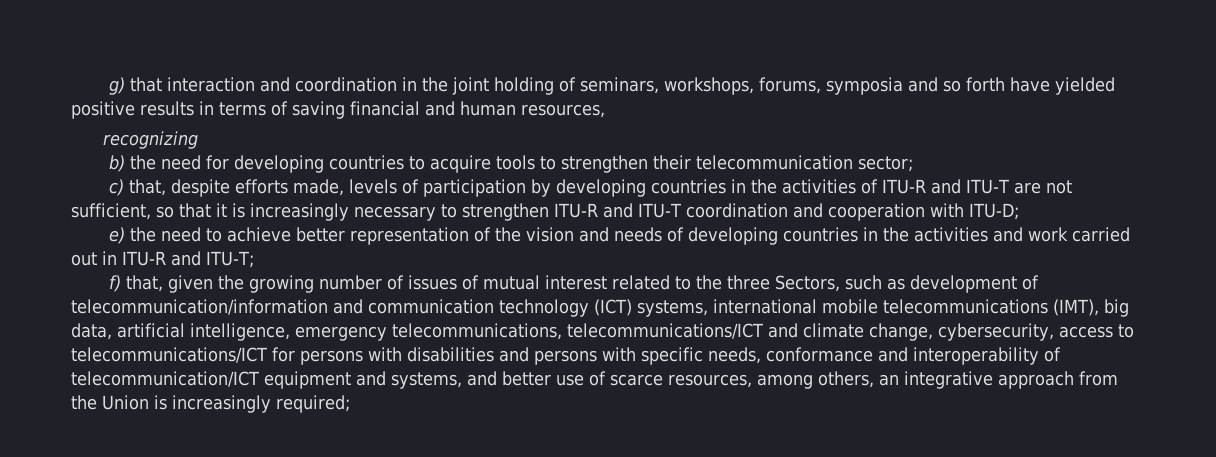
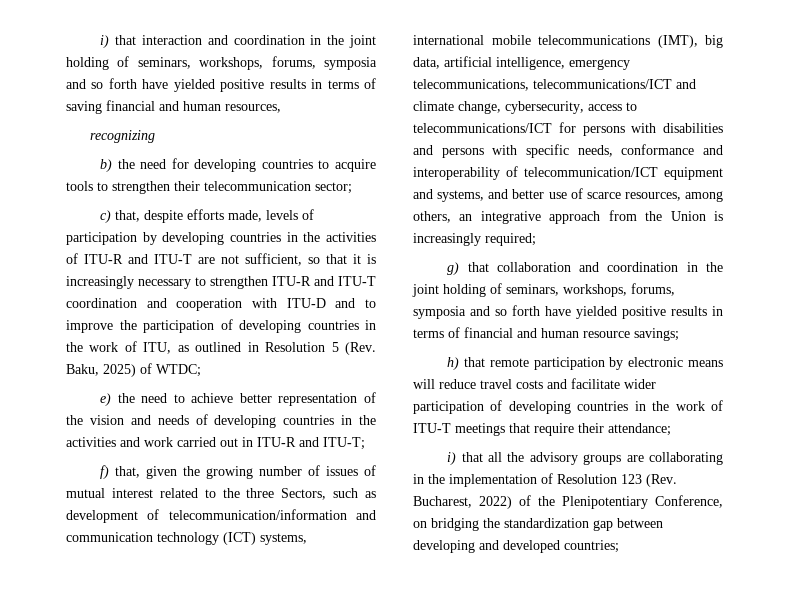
- g) that interaction and coordination in the joint holding of seminars, workshops, forums, symposia and so forth have yielded positive results in terms of saving financial and human resources,
+ i) that interaction and coordination in the joint holding of seminars, workshops, forums, symposia and so forth have yielded positive results in terms of saving financial and human resources,
- c) that, despite efforts made, levels of participation by developing countries in the activities of ITU-R and ITU-T are not sufficient, so that it is increasingly necessary to strengthen ITU-R and ITU-T coordination and cooperation with ITU-D;
+ c) that, despite efforts made, levels of participation by developing countries in the activities of ITU-R and ITU-T are not sufficient, so that it is increasingly necessary to strengthen ITU-R and ITU-T coordination and cooperation with ITU-D and to improve the participation of developing countries in the work of ITU, as outlined in Resolution 5 (Rev. Baku, 2025) of WTDC;
+ g) that collaboration and coordination in the joint holding of seminars, workshops, forums, symposia and so forth have yielded positive results in terms of financial and human resource savings;
+ h) that remote participation by electronic means will reduce travel costs and facilitate wider participation of developing countries in the work of ITU-T meetings that require their attendance;
+ i) that all the advisory groups are collaborating in the implementation of Resolution 123 (Rev. Bucharest, 2022) of the Plenipotentiary Conference, on bridging the standardization gap between developing and developed countries;

